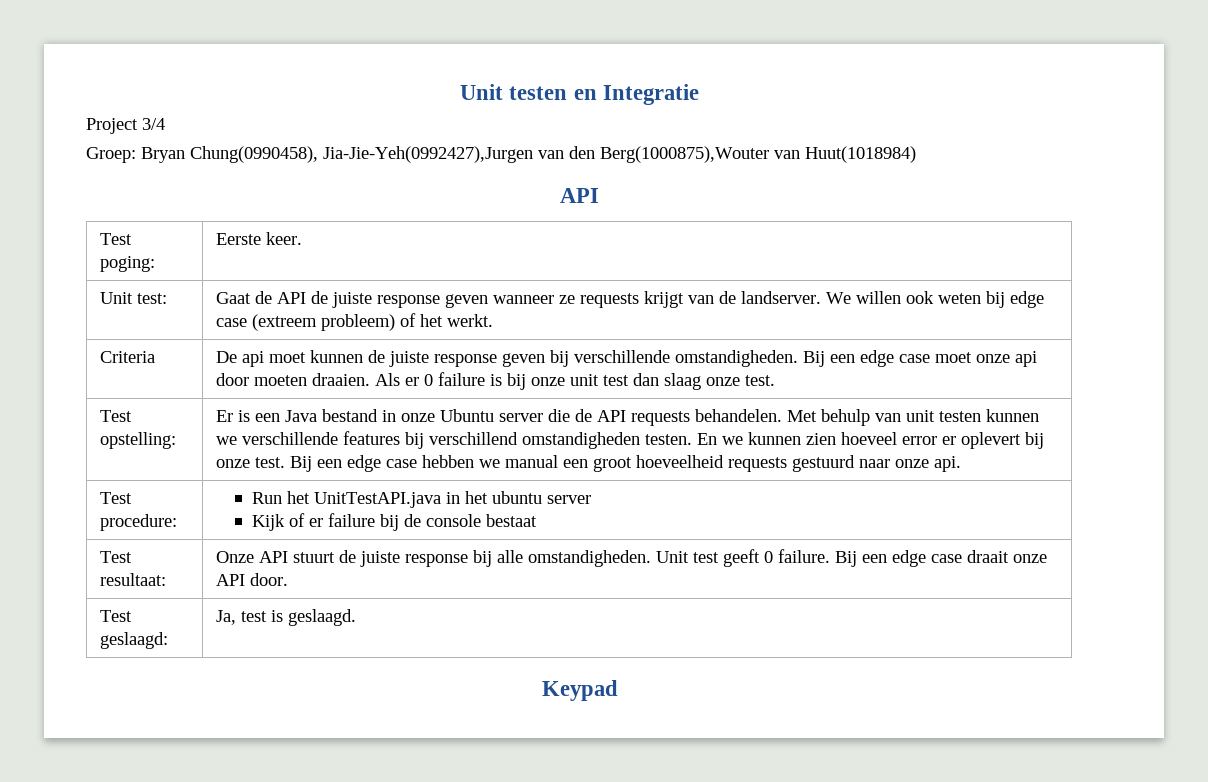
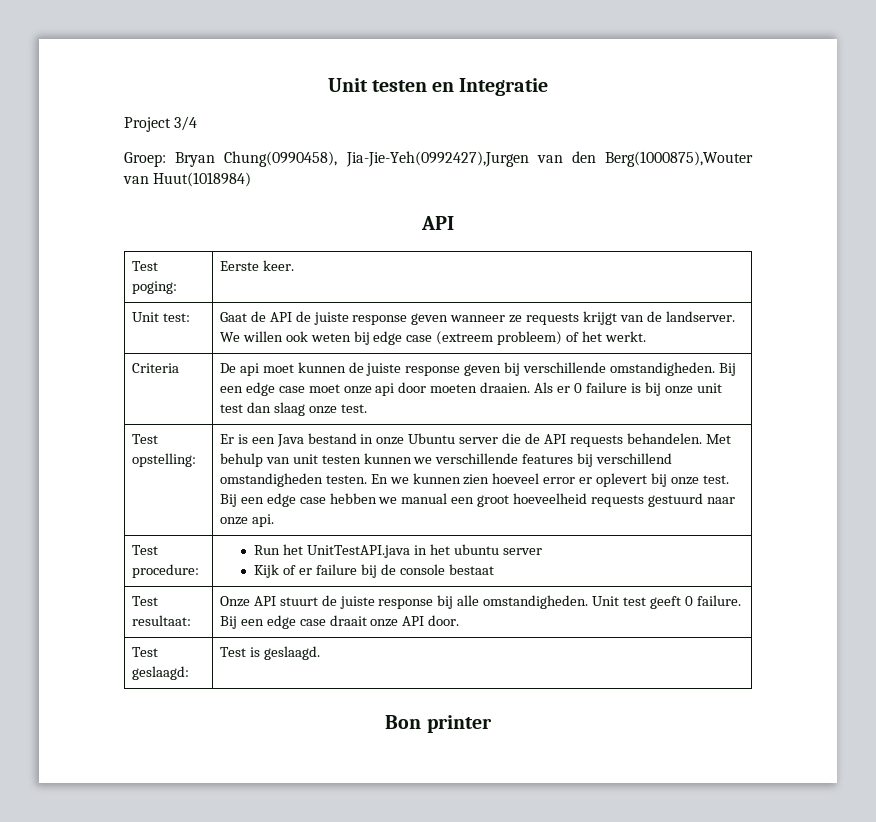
- Test geslaagd: | Ja, test is geslaagd.
+ Test geslaagd: | Test is geslaagd.
- Keypad
+ Bon printer

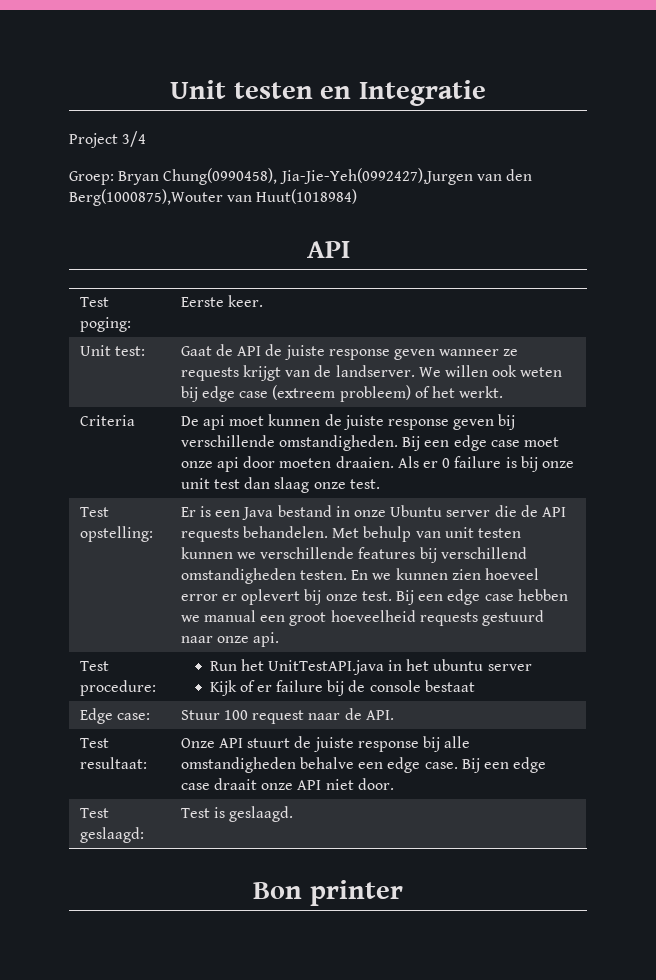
+ Edge case: | Stuur 100 request naar de API.
- Test resultaat: | Onze API stuurt de juiste response bij alle omstandigheden. Unit test geeft 0 failure. Bij een edge case draait onze API door.
+ Test resultaat: | Onze API stuurt de juiste response bij alle omstandigheden behalve een edge case. Bij een edge case draait onze API niet door.

